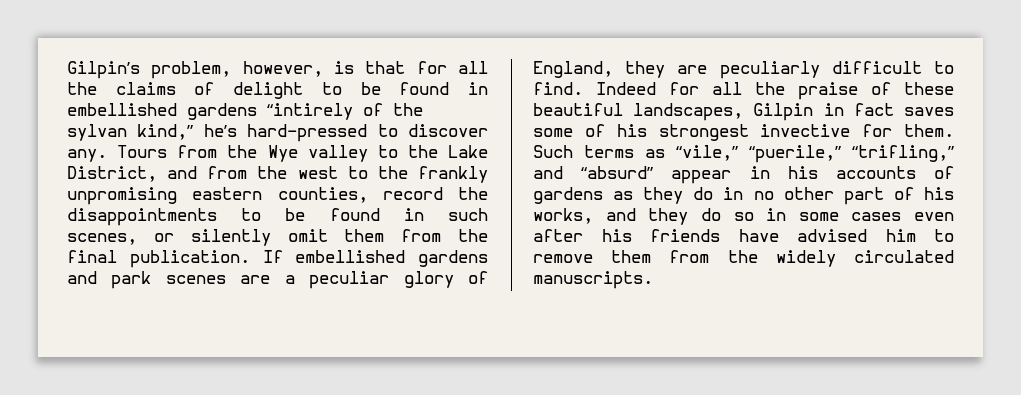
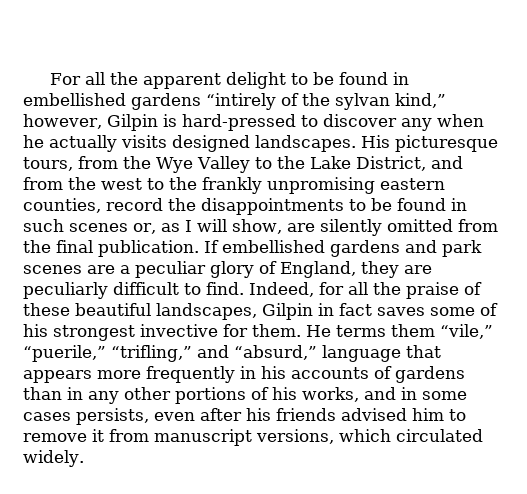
- Gilpin’s problem, however, is that for all the claims of delight to be found in embellished gardens “intirely of the sylvan kind,” he’s hard-pressed to discover any. Tours from the Wye valley to the Lake District, and from the west to the frankly unpromising eastern counties, record the disappointments to be found in such scenes, or silently omit them from the final publication.
+ For all the apparent delight to be found in embellished gardens “intirely of the sylvan kind,” however, Gilpin is hard-pressed to discover any when he actually visits designed landscapes. His picturesque tours, from the Wye Valley to the Lake District, and from the west to the frankly unpromising eastern counties, record the disappointments to be found in such scenes or, as I will show, are silently omitted from the final publication.
- Indeed for all the praise of these beautiful landscapes, Gilpin in fact saves some of his strongest invective for them.
+ Indeed, for all the praise of these beautiful landscapes, Gilpin in fact saves some of his strongest invective for them.
- Such terms as “vile,” “puerile,” “trifling,” and “absurd” appear in his accounts of gardens as they do in no other part of his works, and they do so in some cases even after his friends have advised him to remove them from the widely circulated manuscripts.
+ He terms them “vile,” “puerile,” “trifling,” and “absurd,” language that appears more frequently in his accounts of gardens than in any other portions of his works, and in some cases persists, even after his friends advised him to remove it from manuscript versions, which circulated widely.

